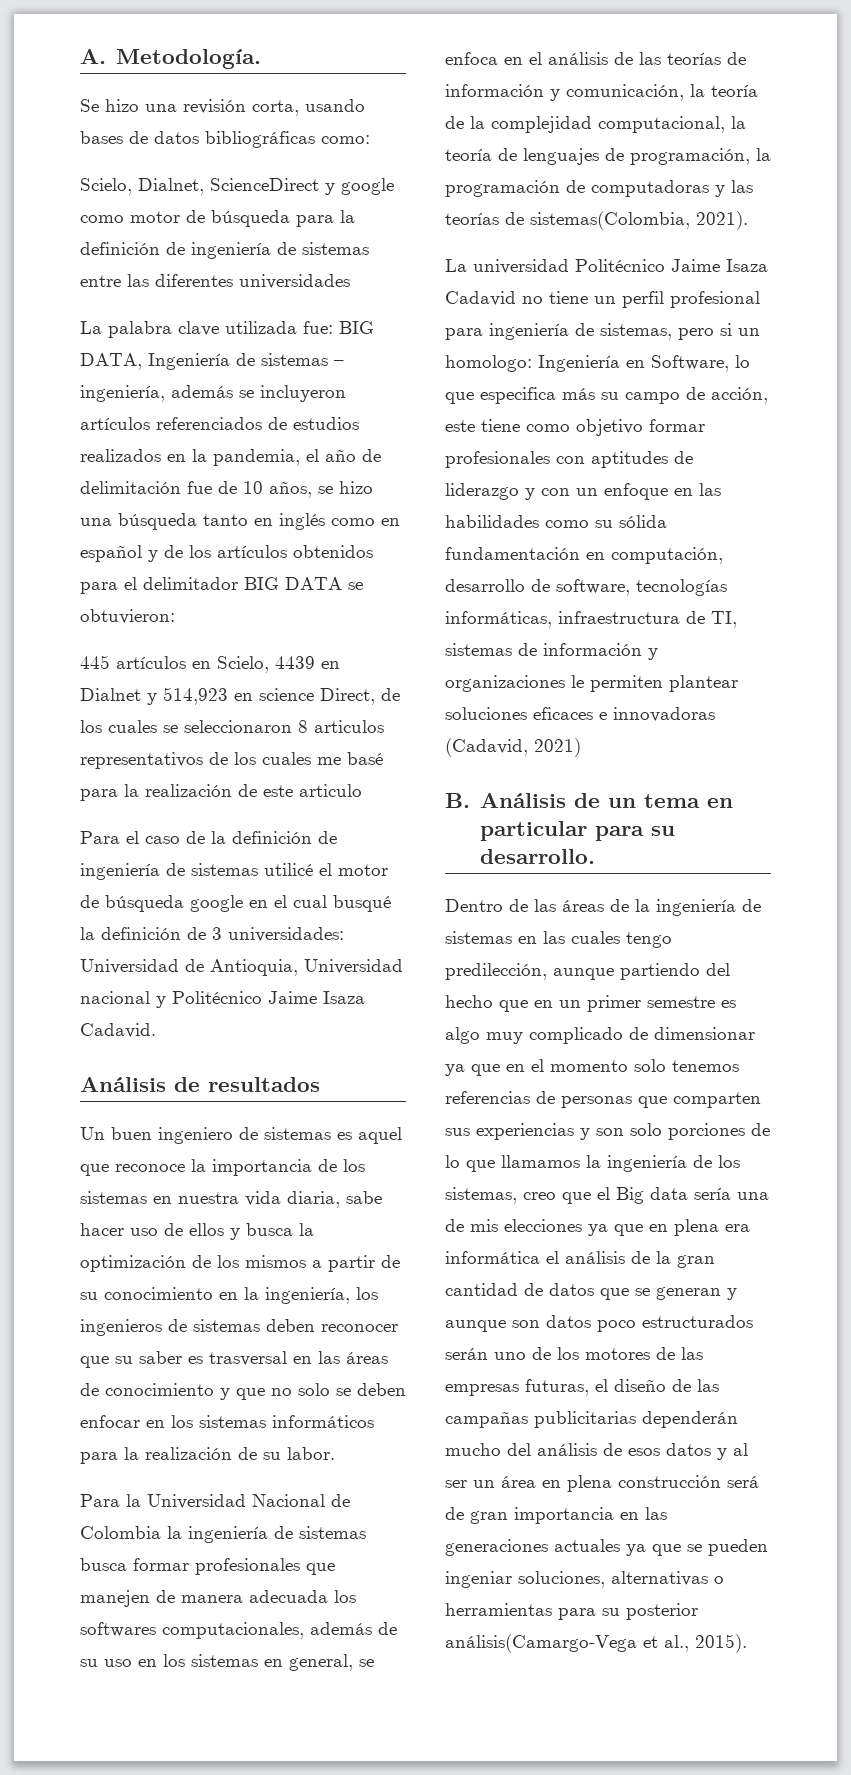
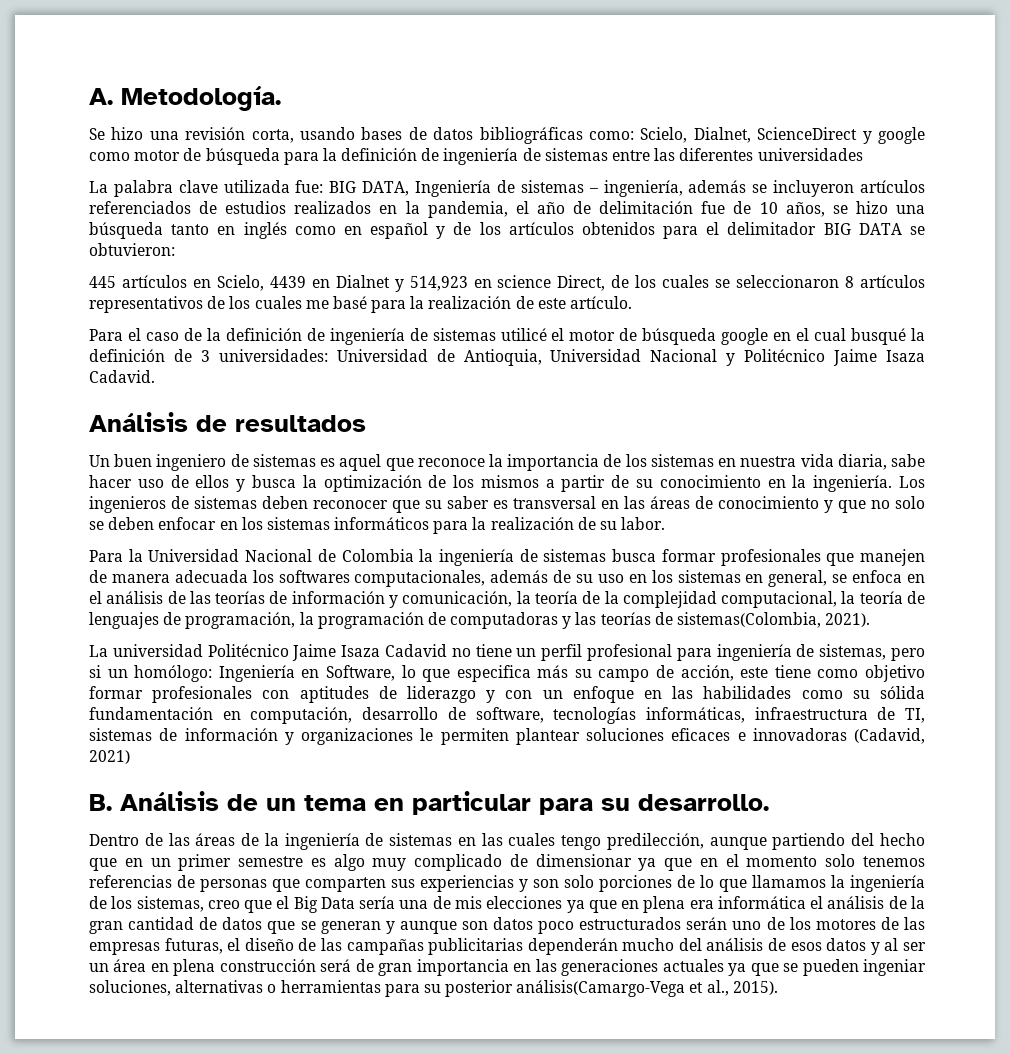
- Se hizo una revisión corta, usando bases de datos bibliográficas como:
- Scielo, Dialnet, ScienceDirect y google como motor de búsqueda para la definición de ingeniería de sistemas entre las diferentes universidades
+ Se hizo una revisión corta, usando bases de datos bibliográficas como: Scielo, Dialnet, ScienceDirect y google como motor de búsqueda para la definición de ingeniería de sistemas entre las diferentes universidades
- 445 artículos en Scielo, 4439 en Dialnet y 514,923 en science Direct, de los cuales se seleccionaron 8 articulos representativos de los cuales me basé para la realización de este articulo
+ 445 artículos en Scielo, 4439 en Dialnet y 514,923 en science Direct, de los cuales se seleccionaron 8 artículos representativos de los cuales me basé para la realización de este artículo.
- Para el caso de la definición de ingeniería de sistemas utilicé el motor de búsqueda google en el cual busqué la definición de 3 universidades: Universidad de Antioquia, Universidad nacional y Politécnico Jaime Isaza Cadavid.
+ Para el caso de la definición de ingeniería de sistemas utilicé el motor de búsqueda google en el cual busqué la definición de 3 universidades: Universidad de Antioquia, Universidad Nacional y Politécnico Jaime Isaza Cadavid.
- Un buen ingeniero de sistemas es aquel que reconoce la importancia de los sistemas en nuestra vida diaria, sabe hacer uso de ellos y busca la optimización de los mismos a partir de su conocimiento en la ingeniería, los ingenieros de sistemas deben reconocer que su saber es trasversal en las áreas de conocimiento y que no solo se deben enfocar en los sistemas informáticos para la realización de su labor.
+ Un buen ingeniero de sistemas es aquel que reconoce la importancia de los sistemas en nuestra vida diaria, sabe hacer uso de ellos y busca la optimización de los mismos a partir de su conocimiento en la ingeniería. Los ingenieros de sistemas deben reconocer que su saber es transversal en las áreas de conocimiento y que no solo se deben enfocar en los sistemas informáticos para la realización de su labor.
- La universidad Politécnico Jaime Isaza Cadavid no tiene un perfil profesional para ingeniería de sistemas, pero si un homologo:
+ La universidad Politécnico Jaime Isaza Cadavid no tiene un perfil profesional para ingeniería de sistemas, pero si un homólogo:
- Dentro de las áreas de la ingeniería de sistemas en las cuales tengo predilección, aunque partiendo del hecho que en un primer semestre es algo muy complicado de dimensionar ya que en el momento solo tenemos referencias de personas que comparten sus experiencias y son solo porciones de lo que llamamos la ingeniería de los sistemas, creo que el Big data sería una de mis elecciones ya que en plena era informática el análisis de la gran cantidad de datos que se generan y aunque son datos poco estructurados serán uno de los motores de las empresas futuras, el diseño de las campañas publicitarias dependerán mucho del análisis de esos datos y al ser un área en plena construcción será de gran importancia en las generaciones actuales ya que se pueden ingeniar soluciones, alternativas o herramientas para su posterior análisis(Camargo-Vega et al., 2015).
+ Dentro de las áreas de la ingeniería de sistemas en las cuales tengo predilección, aunque partiendo del hecho que en un primer semestre es algo muy complicado de dimensionar ya que en el momento solo tenemos referencias de personas que comparten sus experiencias y son solo porciones de lo que llamamos la ingeniería de los sistemas, creo que el Big Data sería una de mis elecciones ya que en plena era informática el análisis de la gran cantidad de datos que se generan y aunque son datos poco estructurados serán uno de los motores de las empresas futuras, el diseño de las campañas publicitarias dependerán mucho del análisis de esos datos y al ser un área en plena construcción será de gran importancia en las generaciones actuales ya que se pueden ingeniar soluciones, alternativas o herramientas para su posterior análisis(Camargo-Vega et al., 2015).

